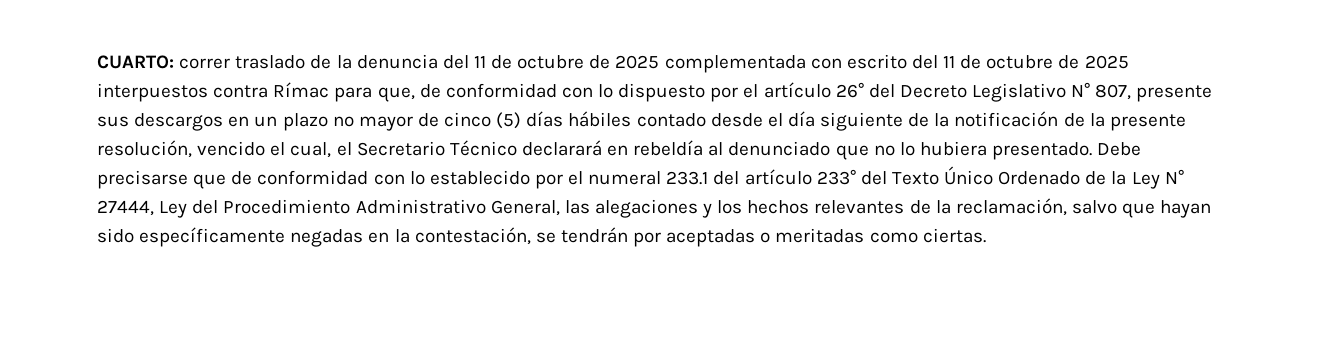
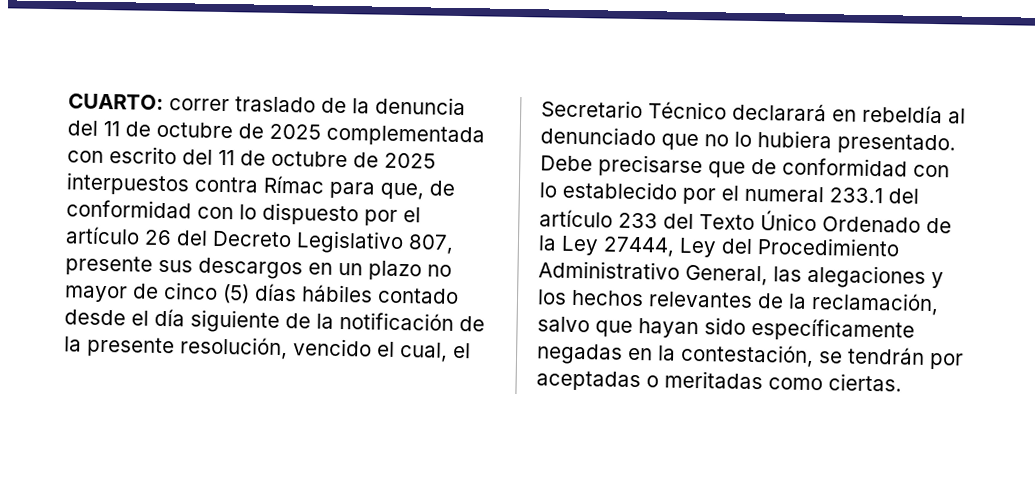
- correr traslado de la denuncia del 11 de octubre de 2025 complementada con escrito del 11 de octubre de 2025 interpuestos contra Rímac para que, de conformidad con lo dispuesto por el artículo 26° del Decreto Legislativo N° 807, presente sus descargos en un plazo no mayor de cinco (5) días hábiles contado desde el día siguiente de la notificación de la presente resolución, vencido el cual, el Secretario Técnico declarará en rebeldía al denunciado que no lo hubiera presentado.
+ correr traslado de la denuncia del 11 de octubre de 2025 complementada con escrito del 11 de octubre de 2025 interpuestos contra Rímac para que, de conformidad con lo dispuesto por el artículo 26 del Decreto Legislativo 807, presente sus descargos en un plazo no mayor de cinco (5) días hábiles contado desde el día siguiente de la notificación de la presente resolución, vencido el cual, el Secretario Técnico declarará en rebeldía al denunciado que no lo hubiera presentado.
- Debe precisarse que de conformidad con lo establecido por el numeral 233.1 del artículo 233° del Texto Único Ordenado de la Ley N° 27444, Ley del Procedimiento Administrativo General, las alegaciones y los hechos relevantes de la reclamación, salvo que hayan sido específicamente negadas en la contestación, se tendrán por aceptadas o meritadas como ciertas.
+ Debe precisarse que de conformidad con lo establecido por el numeral 233.1 del artículo 233 del Texto Único Ordenado de la Ley 27444, Ley del Procedimiento Administrativo General, las alegaciones y los hechos relevantes de la reclamación, salvo que hayan sido específicamente negadas en la contestación, se tendrán por aceptadas o meritadas como ciertas.

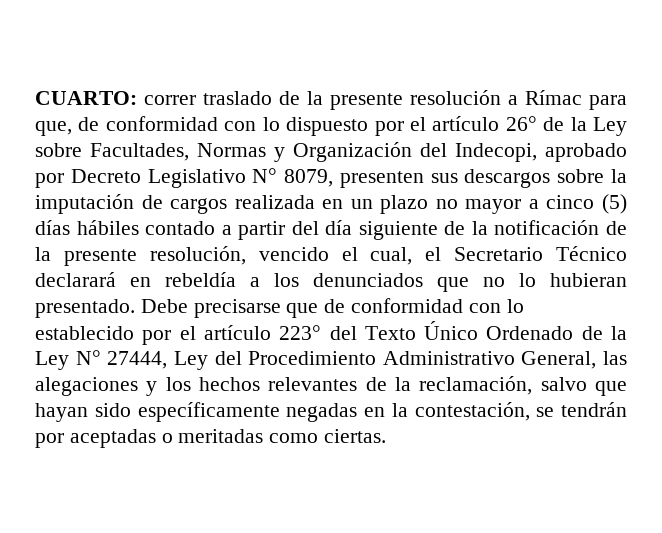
- CUARTO: correr traslado de la denuncia del 11 de octubre de 2025 complementada con escrito del 11 de octubre de 2025 interpuestos contra Rímac para que, de conformidad con lo dispuesto por el artículo 26 del Decreto Legislativo 807, presente sus descargos en un plazo no mayor de cinco (5) días hábiles contado desde el día siguiente de la notificación de la presente resolución, vencido el cual, el Secretario Técnico declarará en rebeldía al denunciado que no lo hubiera presentado.
+ CUARTO: correr traslado de la presente resolución a Rímac para que, de conformidad con lo dispuesto por el artículo 26° de la Ley sobre Facultades, Normas y Organización del Indecopi, aprobado por Decreto Legislativo N° 8079, presenten sus descargos sobre la imputación de cargos realizada en un plazo no mayor a cinco (5) días hábiles contado a partir del día siguiente de la notificación de la presente resolución, vencido el cual, el Secretario Técnico declarará en rebeldía a los denunciados que no lo hubieran presentado.
- Debe precisarse que de conformidad con lo establecido por el numeral 233.1 del artículo 233 del Texto Único Ordenado de la Ley 27444, Ley del Procedimiento Administrativo General, las alegaciones y los hechos relevantes de la reclamación, salvo que hayan sido específicamente negadas en la contestación, se tendrán por aceptadas o meritadas como ciertas.
+ Debe precisarse que de conformidad con lo establecido por el artículo 223° del Texto Único Ordenado de la Ley N° 27444, Ley del Procedimiento Administrativo General, las alegaciones y los hechos relevantes de la reclamación, salvo que hayan sido específicamente negadas en la contestación, se tendrán por aceptadas o meritadas como ciertas.

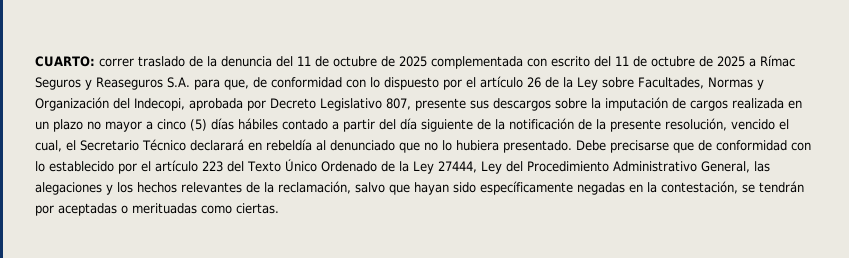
- correr traslado de la presente resolución a Rímac para que, de conformidad con lo dispuesto por el artículo 26° de la Ley sobre Facultades, Normas y Organización del Indecopi, aprobado por Decreto Legislativo N° 8079, presenten sus descargos sobre la imputación de cargos realizada en un plazo no mayor a cinco (5) días hábiles contado a partir del día siguiente de la notificación de la presente resolución, vencido el cual, el Secretario Técnico declarará en rebeldía a los denunciados que no lo hubieran presentado.
+ correr traslado de la denuncia del 11 de octubre de 2025 complementada con escrito del 11 de octubre de 2025 a Rímac Seguros y Reaseguros S.A. para que, de conformidad con lo dispuesto por el artículo 26 de la Ley sobre Facultades, Normas y Organización del Indecopi, aprobada por Decreto Legislativo 807, presente sus descargos sobre la imputación de cargos realizada en un plazo no mayor a cinco (5) días hábiles contado a partir del día siguiente de la notificación de la presente resolución, vencido el cual, el Secretario Técnico declarará en rebeldía al denunciado que no lo hubiera presentado.
- Debe precisarse que de conformidad con lo establecido por el artículo 223° del Texto Único Ordenado de la Ley N° 27444, Ley del Procedimiento Administrativo General, las alegaciones y los hechos relevantes de la reclamación, salvo que hayan sido específicamente negadas en la contestación, se tendrán por aceptadas o meritadas como ciertas.
+ Debe precisarse que de conformidad con lo establecido por el artículo 223 del Texto Único Ordenado de la Ley 27444, Ley del Procedimiento Administrativo General, las alegaciones y los hechos relevantes de la reclamación, salvo que hayan sido específicamente negadas en la contestación, se tendrán por aceptadas o merituadas como ciertas.

